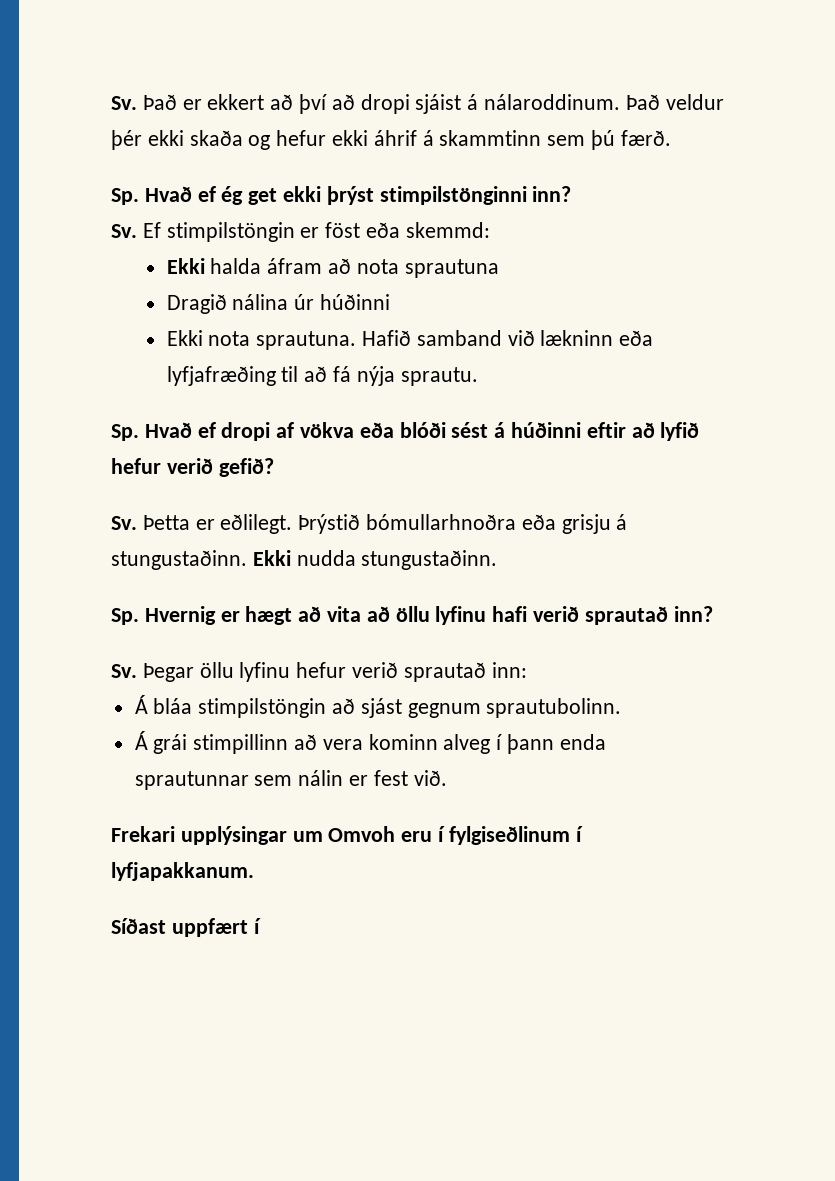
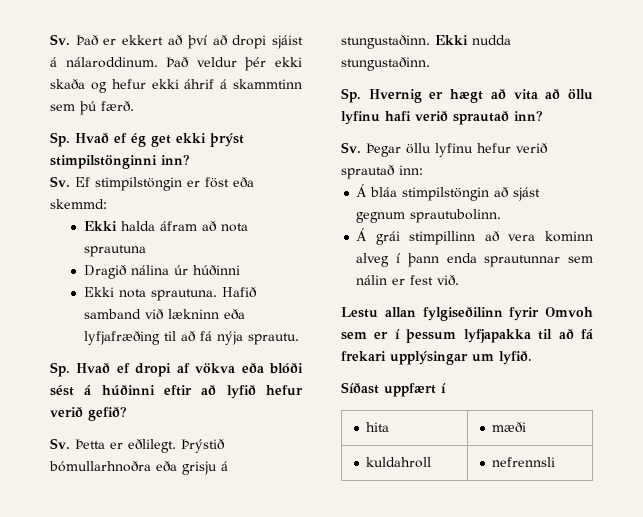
- Frekari upplýsingar um Omvoh eru í fylgiseðlinum í lyfjapakkanum.
+ Lestu allan fylgiseðilinn fyrir Omvoh sem er í þessum lyfjapakka til að fá frekari upplýsingar um lyfið.
+ hita | mæði
+ kuldahroll | nefrennsli

